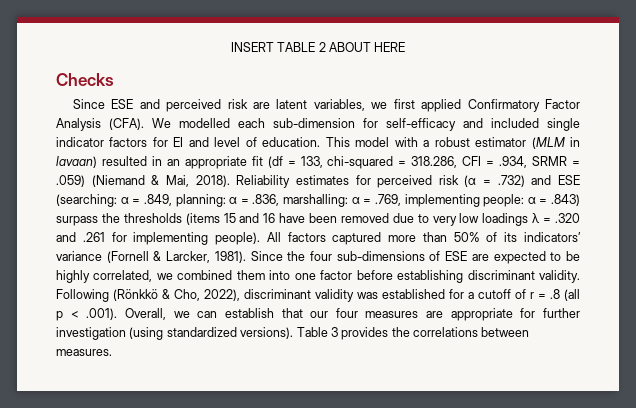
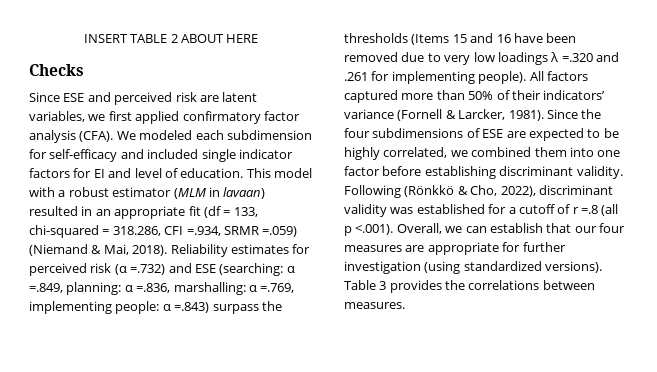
- Since ESE and perceived risk are latent variables, we first applied Confirmatory Factor Analysis (CFA). We modelled each sub-dimension for self-efficacy and included single indicator factors for EI and level of education.
+ Since ESE and perceived risk are latent variables, we first applied confirmatory factor analysis (CFA). We modeled each subdimension for self-efficacy and included single indicator factors for EI and level of education.
- This model with a robust estimator (MLM in lavaan) resulted in an appropriate fit (df = 133, chi-squared = 318.286, CFI = .934, SRMR = .059) (Niemand & Mai, 2018).
+ This model with a robust estimator (MLM in lavaan) resulted in an appropriate fit (df = 133, chi-squared = 318.286, CFI =.934, SRMR =.059) (Niemand & Mai, 2018).
- Reliability estimates for perceived risk (α = .732) and ESE (searching: α = .849, planning: α = .836, marshalling: α = .769, implementing people: α = .843) surpass the thresholds (items 15 and 16 have been removed due to very low loadings λ = .320 and .261 for implementing people).
+ Reliability estimates for perceived risk (α =.732) and ESE (searching: α =.849, planning: α =.836, marshalling: α =.769, implementing people: α =.843) surpass the thresholds (Items 15 and 16 have been removed due to very low loadings λ =.320 and .261 for implementing people).
- All factors captured more than 50% of its indicators’ variance (Fornell & Larcker, 1981).
+ All factors captured more than 50% of their indicators’ variance (Fornell & Larcker, 1981).
- Since the four sub-dimensions of ESE are expected to be highly correlated, we combined them into one factor before establishing discriminant validity.
+ Since the four subdimensions of ESE are expected to be highly correlated, we combined them into one factor before establishing discriminant validity.
- Following (Rönkkö & Cho, 2022), discriminant validity was established for a cutoff of r = .8 (all p < .001). Overall, we can establish that our four measures are appropriate for further investigation (using standardized versions).
+ Following (Rönkkö & Cho, 2022), discriminant validity was established for a cutoff of r =.8 (all p <.001). Overall, we can establish that our four measures are appropriate for further investigation (using standardized versions).

